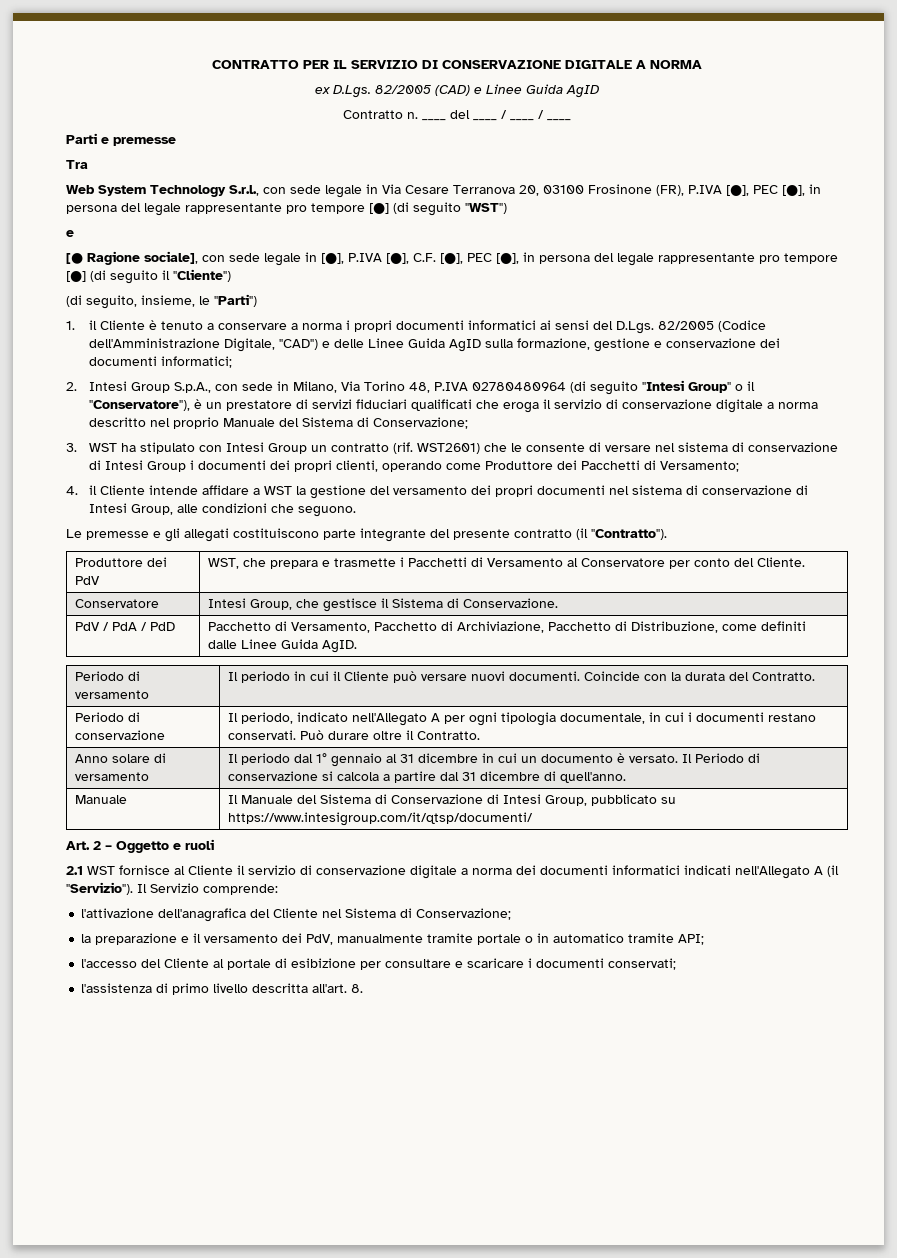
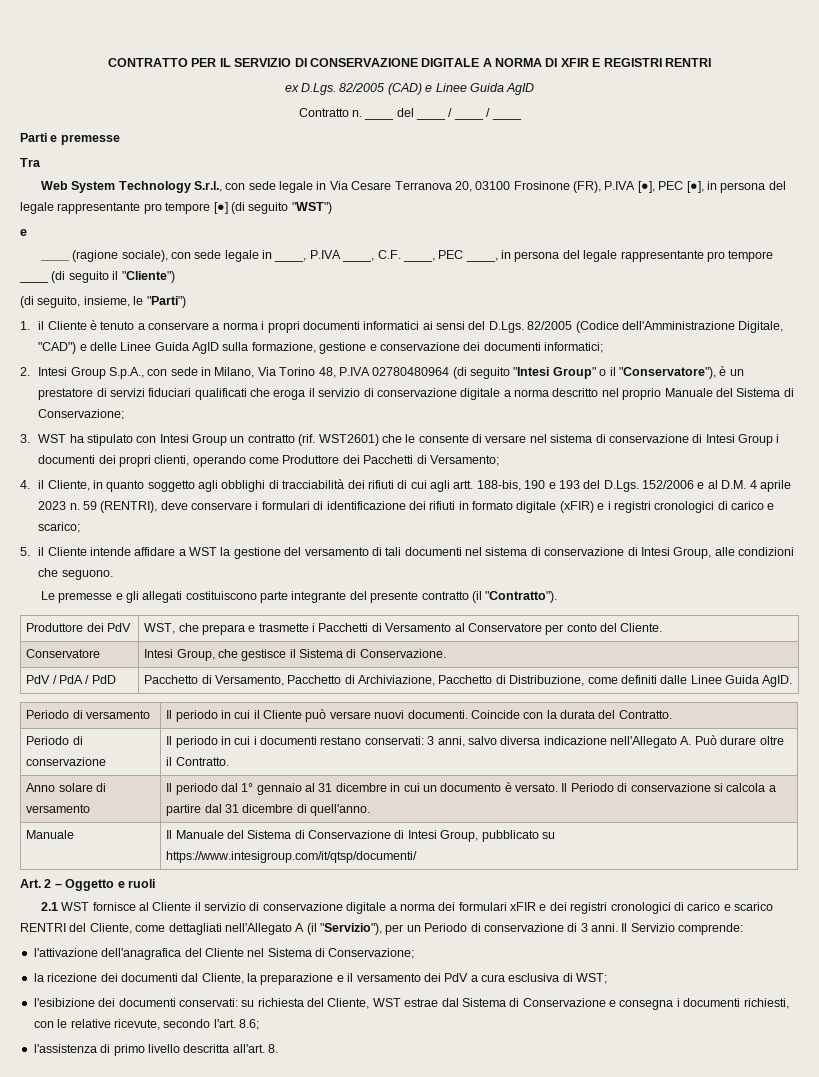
- CONTRATTO PER IL SERVIZIO DI CONSERVAZIONE DIGITALE A NORMA
+ CONTRATTO PER IL SERVIZIO DI CONSERVAZIONE DIGITALE A NORMA DI XFIR E REGISTRI RENTRI
- [● Ragione sociale], con sede legale in [●], P.IVA [●], C.F. [●], PEC [●], in persona del legale rappresentante pro tempore [●] (di seguito il "Cliente")
+ ____ (ragione sociale), con sede legale in ____, P.IVA ____, C.F. ____, PEC ____, in persona del legale rappresentante pro tempore ____ (di seguito il "Cliente")
- 4. il Cliente intende affidare a WST la gestione del versamento dei propri documenti nel sistema di conservazione di Intesi Group, alle condizioni che seguono.
+ 4. il Cliente, in quanto soggetto agli obblighi di tracciabilità dei rifiuti di cui agli artt. 188-bis, 190 e 193 del D.Lgs. 152/2006 e al D.M. 4 aprile 2023 n. 59 (RENTRI), deve conservare i formulari di identificazione dei rifiuti in formato digitale (xFIR) e i registri cronologici di carico e scarico;
+ 5. il Cliente intende affidare a WST la gestione del versamento di tali documenti nel sistema di conservazione di Intesi Group, alle condizioni che seguono.
- Periodo di conservazione | Il periodo, indicato nell'Allegato A per ogni tipologia documentale, in cui i documenti restano conservati. Può durare oltre il Contratto.
+ Periodo di conservazione | Il periodo in cui i documenti restano conservati: 3 anni, salvo diversa indicazione nell'Allegato A. Può durare oltre il Contratto.
- 2.1 WST fornisce al Cliente il servizio di conservazione digitale a norma dei documenti informatici indicati nell'Allegato A (il "Servizio").
+ 2.1 WST fornisce al Cliente il servizio di conservazione digitale a norma dei formulari xFIR e dei registri cronologici di carico e scarico RENTRI del Cliente, come dettagliati nell'Allegato A (il "Servizio"), per un Periodo di conservazione di 3 anni.
- la preparazione e il versamento dei PdV, manualmente tramite portale o in automatico tramite API;
- l'accesso del Cliente al portale di esibizione per consultare e scaricare i documenti conservati;
+ la ricezione dei documenti dal Cliente, la preparazione e il versamento dei PdV a cura esclusiva di WST;
+ l'esibizione dei documenti conservati: su richiesta del Cliente, WST estrae dal Sistema di Conservazione e consegna i documenti richiesti, con le relative ricevute, secondo l'art. 8.6;

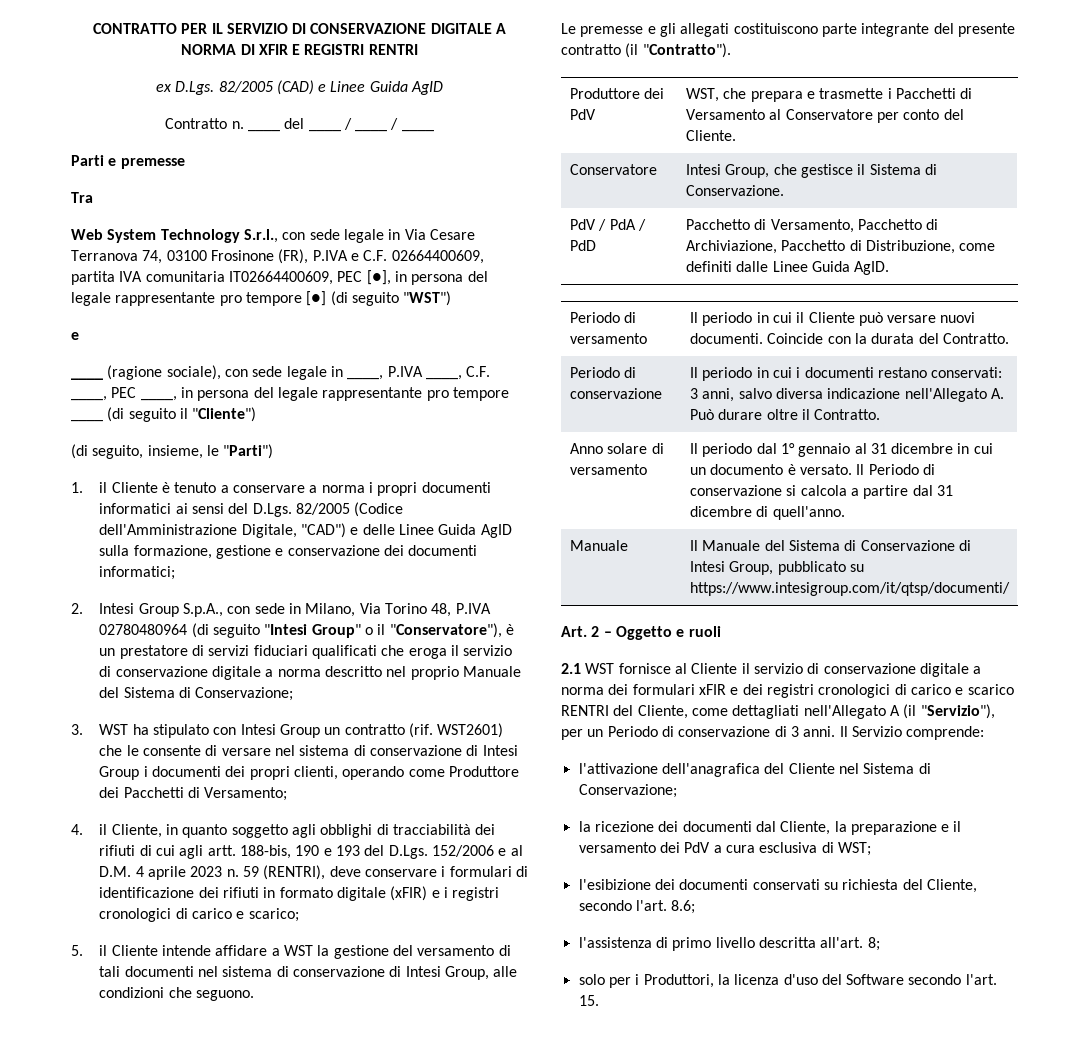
- Web System Technology S.r.l., con sede legale in Via Cesare Terranova 20, 03100 Frosinone (FR), P.IVA [●], PEC [●], in persona del legale rappresentante pro tempore [●] (di seguito "WST")
+ Web System Technology S.r.l., con sede legale in Via Cesare Terranova 74, 03100 Frosinone (FR), P.IVA e C.F. 02664400609, partita IVA comunitaria IT02664400609, PEC [●], in persona del legale rappresentante pro tempore [●] (di seguito "WST")
- l'esibizione dei documenti conservati: su richiesta del Cliente, WST estrae dal Sistema di Conservazione e consegna i documenti richiesti, con le relative ricevute, secondo l'art.
+ l'esibizione dei documenti conservati su richiesta del Cliente, secondo l'art.
- 8.
+ 8;
+ solo per i Produttori, la licenza d'uso del Software secondo l'art. 15.

